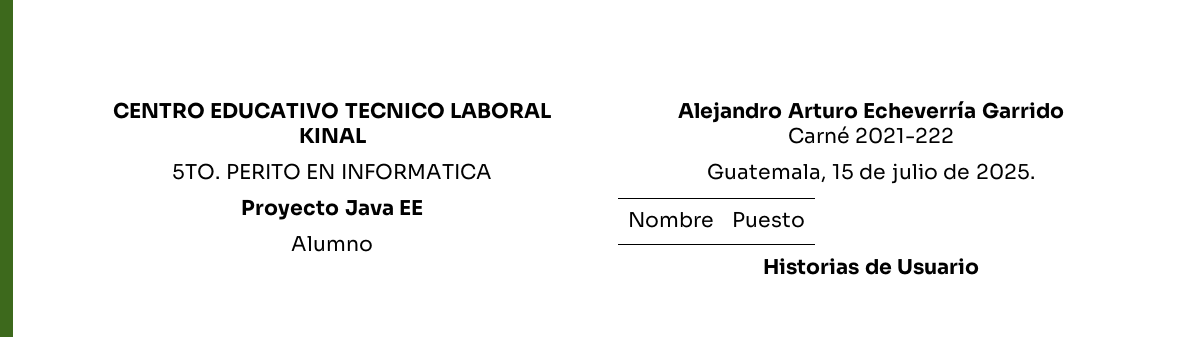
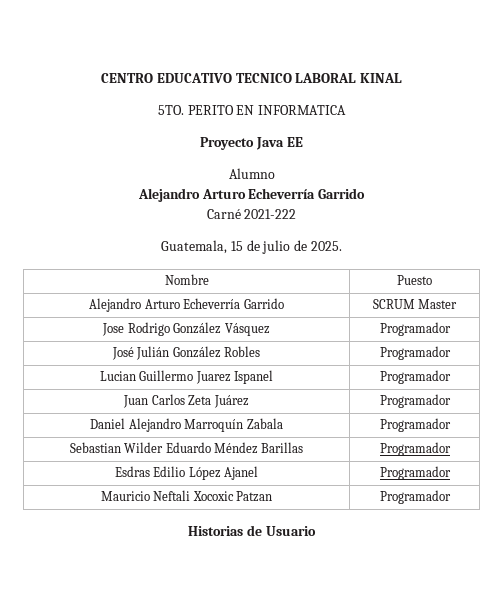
+ Alejandro Arturo Echeverría Garrido | SCRUM Master
+ Jose Rodrigo González Vásquez | Programador
+ José Julián González Robles | Programador
+ Lucian Guillermo Juarez Ispanel | Programador
+ Juan Carlos Zeta Juárez | Programador
+ Daniel Alejandro Marroquín Zabala | Programador
+ Sebastian Wilder Eduardo Méndez Barillas | Programador
+ Esdras Edilio López Ajanel | Programador
+ Mauricio Neftali Xocoxic Patzan | Programador

